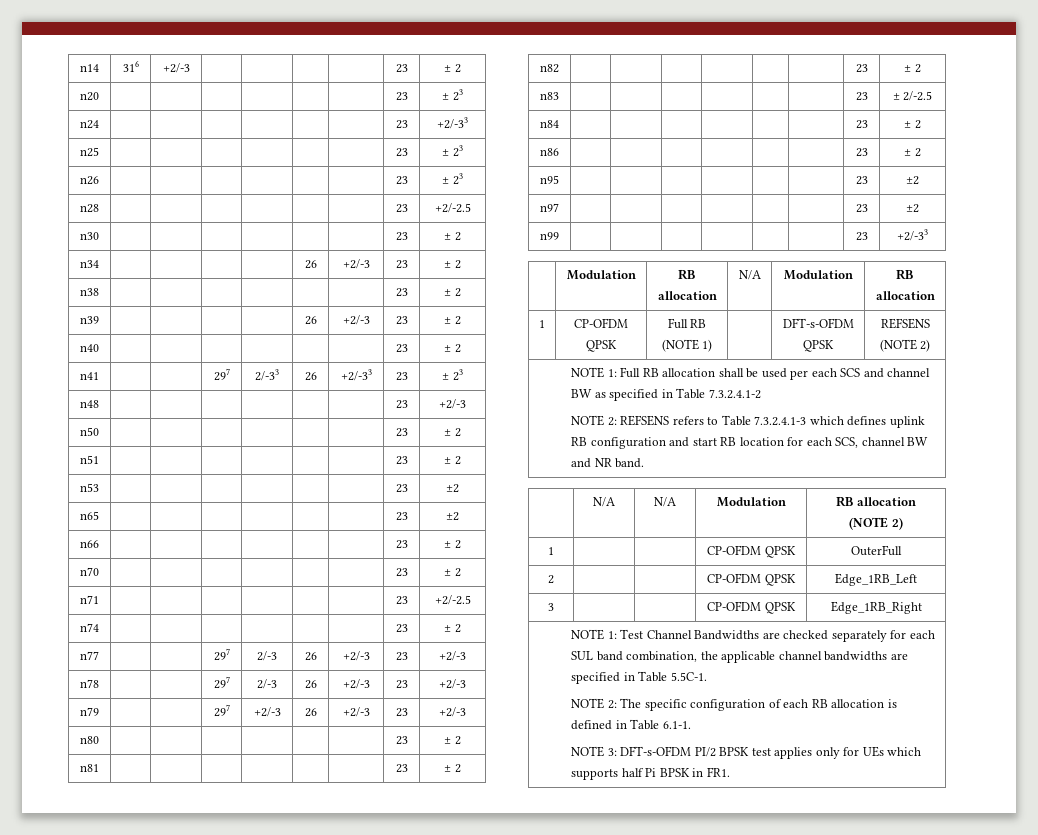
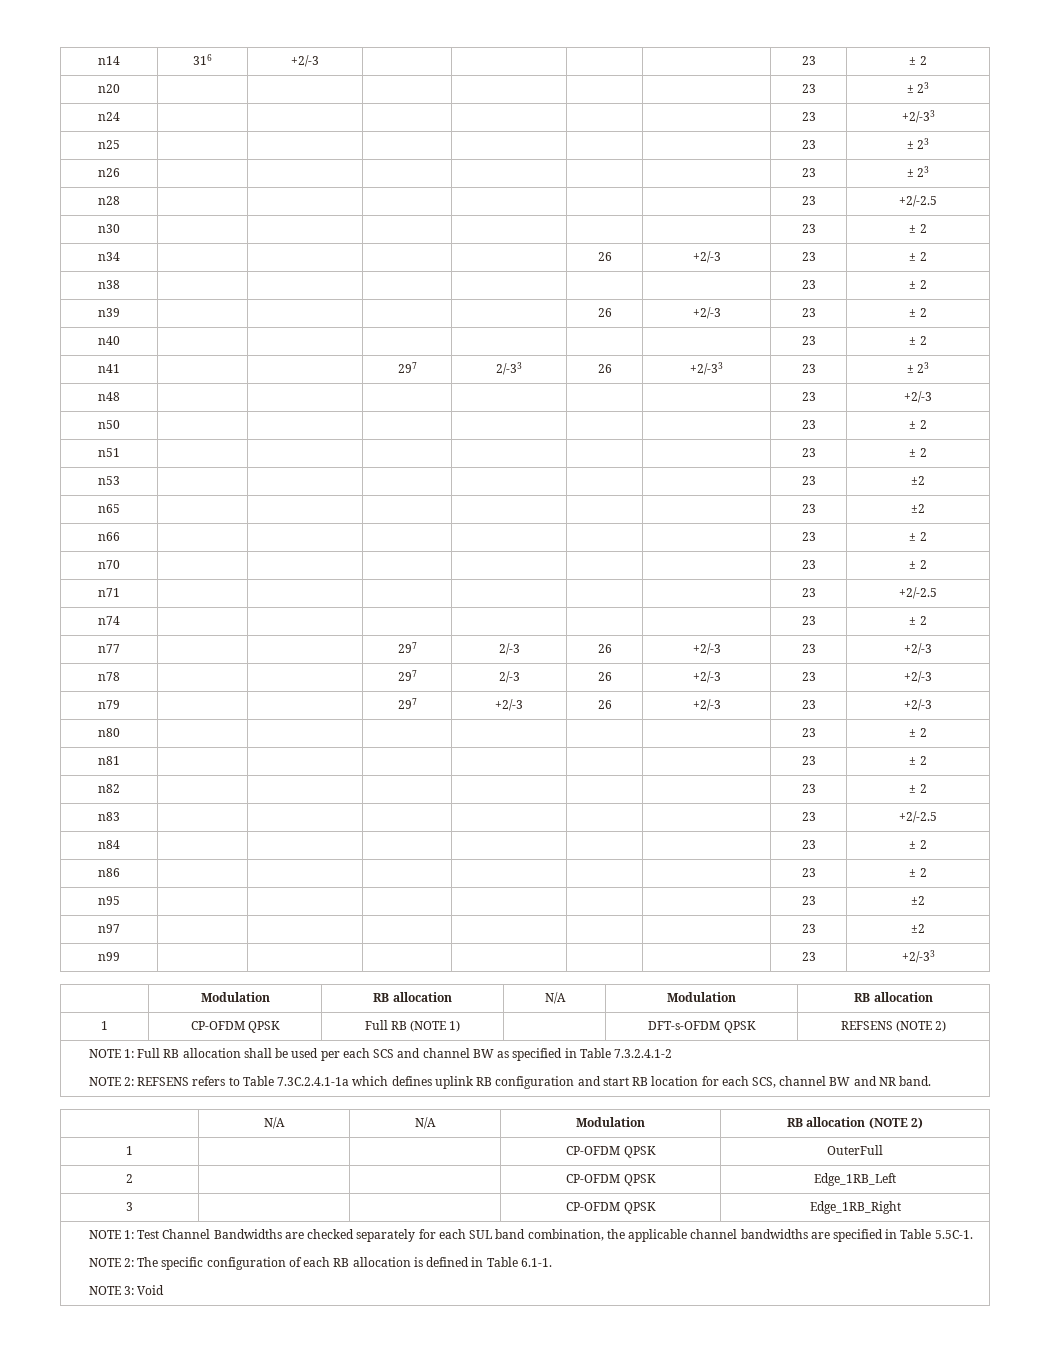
- n83 | | | | | | | 23 | ± 2/-2.5
+ n83 | | | | | | | 23 | +2/-2.5
- NOTE 2: REFSENS refers to Table 7.3.2.4.1-3 which defines uplink RB configuration and start RB location for each SCS, channel BW and NR band.
+ NOTE 2: REFSENS refers to Table 7.3C.2.4.1-1a which defines uplink RB configuration and start RB location for each SCS, channel BW and NR band.
- NOTE 3: DFT-s-OFDM PI/2 BPSK test applies only for UEs which supports half Pi BPSK in FR1.
+ NOTE 3: Void

